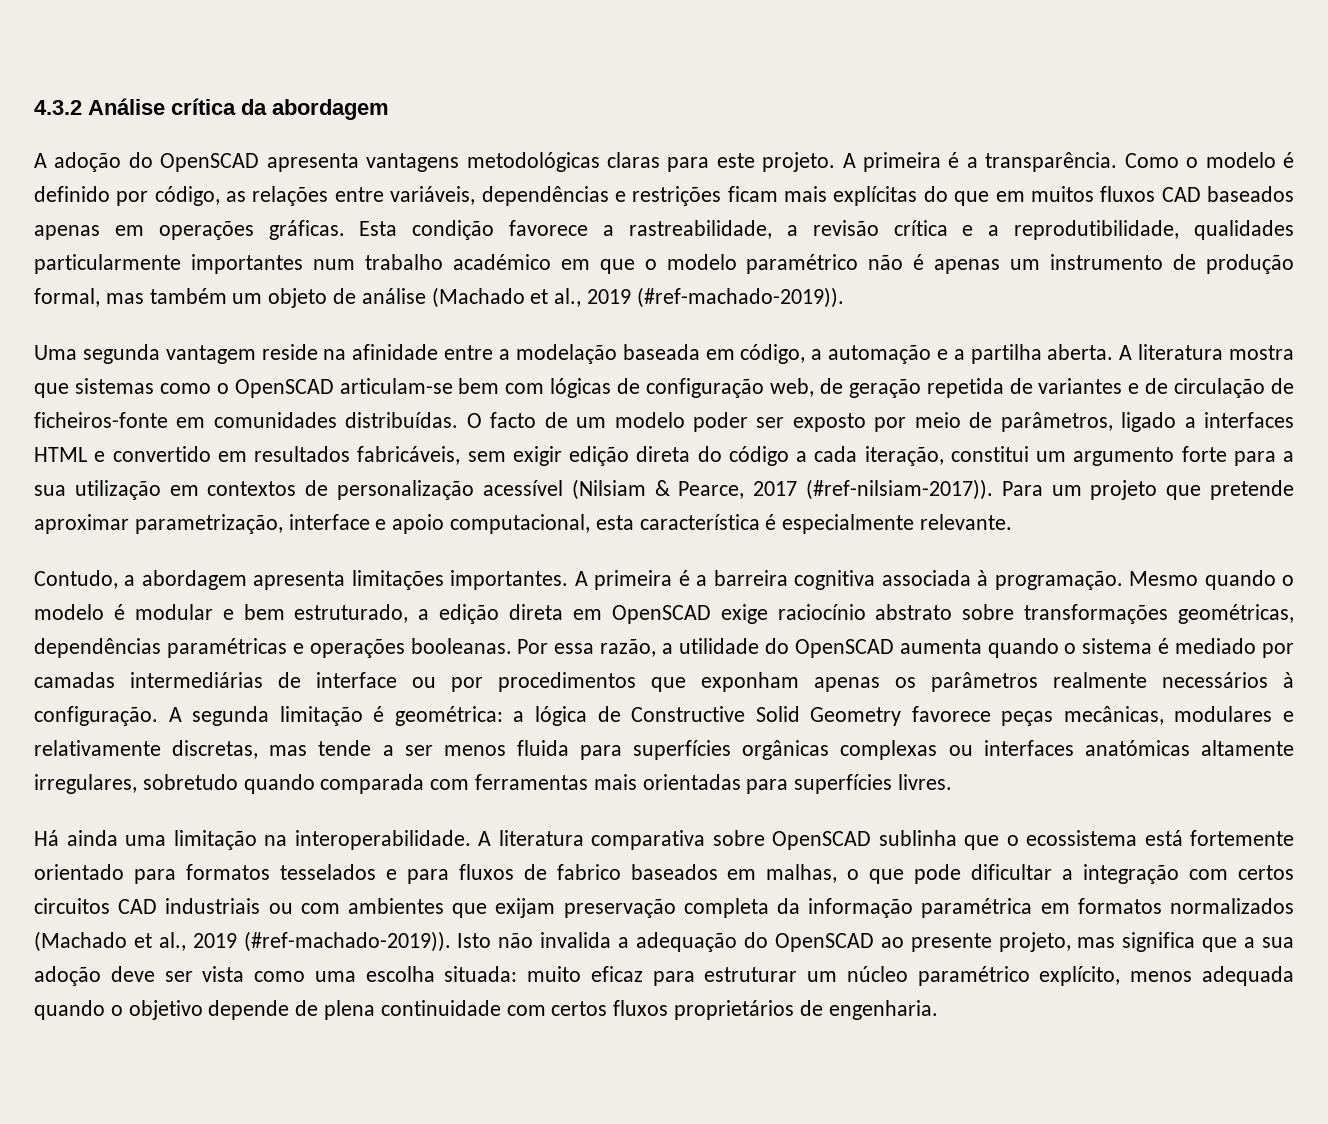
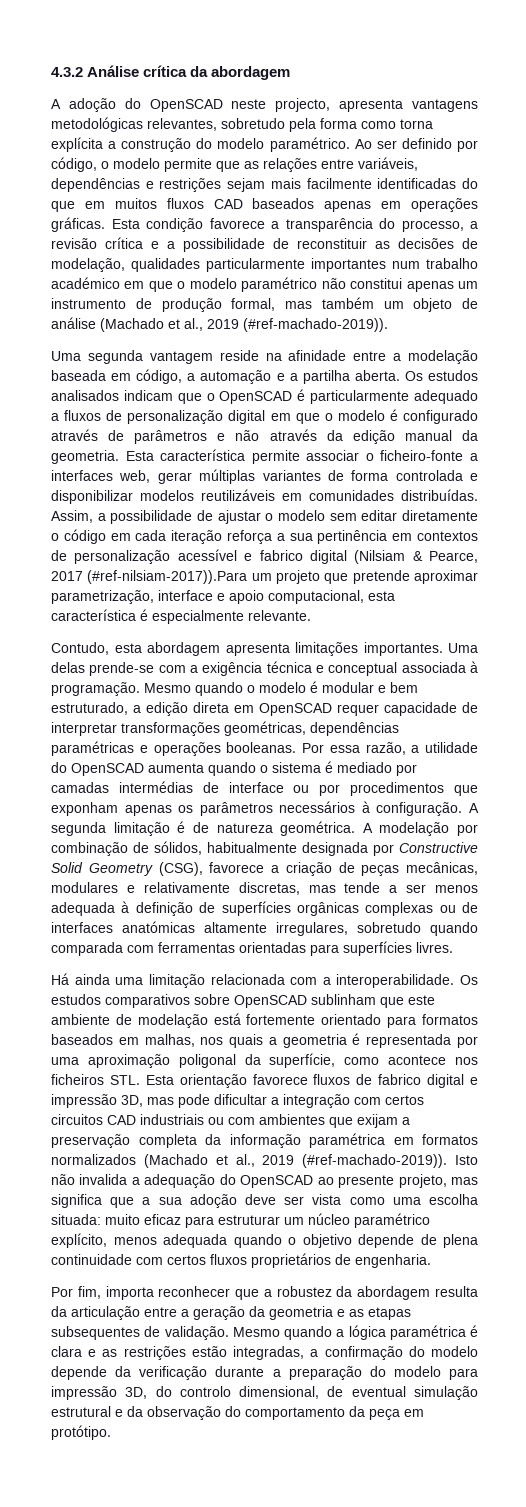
- A adoção do OpenSCAD apresenta vantagens metodológicas claras para este projeto. A primeira é a transparência. Como o modelo é definido por código, as relações entre variáveis, dependências e restrições ficam mais explícitas do que em muitos fluxos CAD baseados apenas em operações gráficas.
+ A adoção do OpenSCAD neste projecto, apresenta vantagens metodológicas relevantes, sobretudo pela forma como torna explícita a construção do modelo paramétrico. Ao ser definido por código, o modelo permite que as relações entre variáveis, dependências e restrições sejam mais facilmente identificadas do que em muitos fluxos CAD baseados apenas em operações gráficas.
- Esta condição favorece a rastreabilidade, a revisão crítica e a reprodutibilidade, qualidades particularmente importantes num trabalho académico em que o modelo paramétrico não é apenas um instrumento de produção formal, mas também um objeto de análise (Machado et al., 2019 (#ref-machado-2019)).
+ Esta condição favorece a transparência do processo, a revisão crítica e a possibilidade de reconstituir as decisões de modelação, qualidades particularmente importantes num trabalho académico em que o modelo paramétrico não constitui apenas um instrumento de produção formal, mas também um objeto de análise (Machado et al., 2019 (#ref-machado-2019)).
- A literatura mostra que sistemas como o OpenSCAD articulam-se bem com lógicas de configuração web, de geração repetida de variantes e de circulação de ficheiros-fonte em comunidades distribuídas. O facto de um modelo poder ser exposto por meio de parâmetros, ligado a interfaces HTML e convertido em resultados fabricáveis, sem exigir edição direta do código a cada iteração, constitui um argumento forte para a sua utilização em contextos de personalização acessível (Nilsiam & Pearce, 2017 (#ref-nilsiam-2017)). Para um projeto que pretende aproximar parametrização, interface e apoio computacional, esta característica é especialmente relevante.
+ Os estudos analisados indicam que o OpenSCAD é particularmente adequado a fluxos de personalização digital em que o modelo é configurado através de parâmetros e não através da edição manual da geometria. Esta característica permite associar o ficheiro-fonte a interfaces web, gerar múltiplas variantes de forma controlada e disponibilizar modelos reutilizáveis em comunidades distribuídas. Assim, a possibilidade de ajustar o modelo sem editar diretamente o código em cada iteração reforça a sua pertinência em contextos de personalização acessível e fabrico digital (Nilsiam & Pearce, 2017 (#ref-nilsiam-2017)).Para um projeto que pretende aproximar parametrização, interface e apoio computacional, esta característica é especialmente relevante.
- Contudo, a abordagem apresenta limitações importantes.
+ Contudo, esta abordagem apresenta limitações importantes.
- A primeira é a barreira cognitiva associada à programação.
+ Uma delas prende-se com a exigência técnica e conceptual associada à programação.
- Mesmo quando o modelo é modular e bem estruturado, a edição direta em OpenSCAD exige raciocínio abstrato sobre transformações geométricas, dependências paramétricas e operações booleanas.
+ Mesmo quando o modelo é modular e bem estruturado, a edição direta em OpenSCAD requer capacidade de interpretar transformações geométricas, dependências paramétricas e operações booleanas.
- Por essa razão, a utilidade do OpenSCAD aumenta quando o sistema é mediado por camadas intermediárias de interface ou por procedimentos que exponham apenas os parâmetros realmente necessários à configuração.
+ Por essa razão, a utilidade do OpenSCAD aumenta quando o sistema é mediado por camadas intermédias de interface ou por procedimentos que exponham apenas os parâmetros necessários à configuração.
- A segunda limitação é geométrica: a lógica de Constructive Solid Geometry favorece peças mecânicas, modulares e relativamente discretas, mas tende a ser menos fluida para superfícies orgânicas complexas ou interfaces anatómicas altamente irregulares, sobretudo quando comparada com ferramentas mais orientadas para superfícies livres.
+ A segunda limitação é de natureza geométrica. A modelação por combinação de sólidos, habitualmente designada por Constructive Solid Geometry (CSG), favorece a criação de peças mecânicas, modulares e relativamente discretas, mas tende a ser menos adequada à definição de superfícies orgânicas complexas ou de interfaces anatómicas altamente irregulares, sobretudo quando comparada com ferramentas orientadas para superfícies livres.
- Há ainda uma limitação na interoperabilidade. A literatura comparativa sobre OpenSCAD sublinha que o ecossistema está fortemente orientado para formatos tesselados e para fluxos de fabrico baseados em malhas, o que pode dificultar a integração com certos circuitos CAD industriais ou com ambientes que exijam preservação completa da informação paramétrica em formatos normalizados (Machado et al., 2019 (#ref-machado-2019)).
+ Há ainda uma limitação relacionada com a interoperabilidade. Os estudos comparativos sobre OpenSCAD sublinham que este ambiente de modelação está fortemente orientado para formatos baseados em malhas, nos quais a geometria é representada por uma aproximação poligonal da superfície, como acontece nos ficheiros STL. Esta orientação favorece fluxos de fabrico digital e impressão 3D, mas pode dificultar a integração com certos circuitos CAD industriais ou com ambientes que exijam a preservação completa da informação paramétrica em formatos normalizados (Machado et al., 2019 (#ref-machado-2019)).
+ Por fim, importa reconhecer que a robustez da abordagem resulta da articulação entre a geração da geometria e as etapas subsequentes de validação. Mesmo quando a lógica paramétrica é clara e as restrições estão integradas, a confirmação do modelo depende da verificação durante a preparação do modelo para impressão 3D, do controlo dimensional, de eventual simulação estrutural e da observação do comportamento da peça em protótipo.

